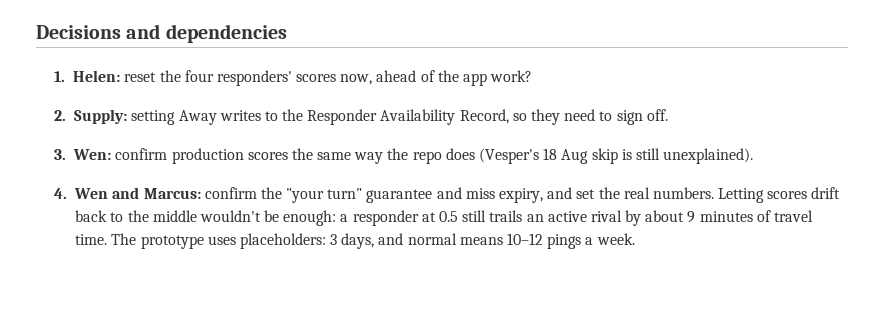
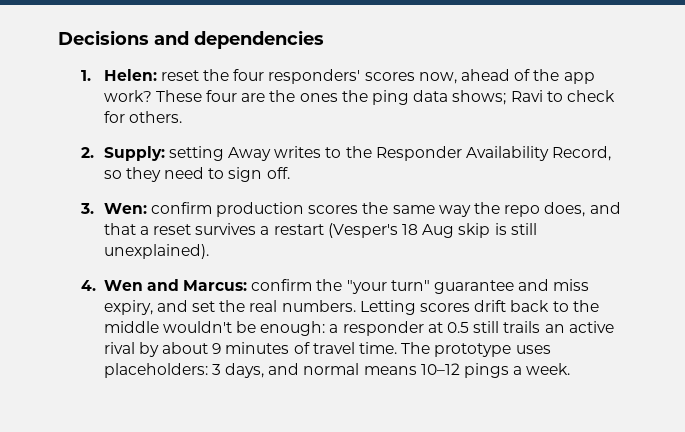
+ These four are the ones the ping data shows; Ravi to check for others.
- 3. Wen: confirm production scores the same way the repo does (Vesper's 18 Aug skip is still unexplained).
+ 3. Wen: confirm production scores the same way the repo does, and that a reset survives a restart (Vesper's 18 Aug skip is still unexplained).

